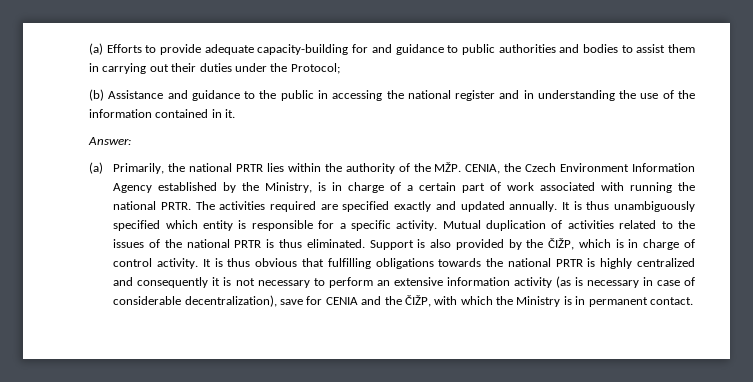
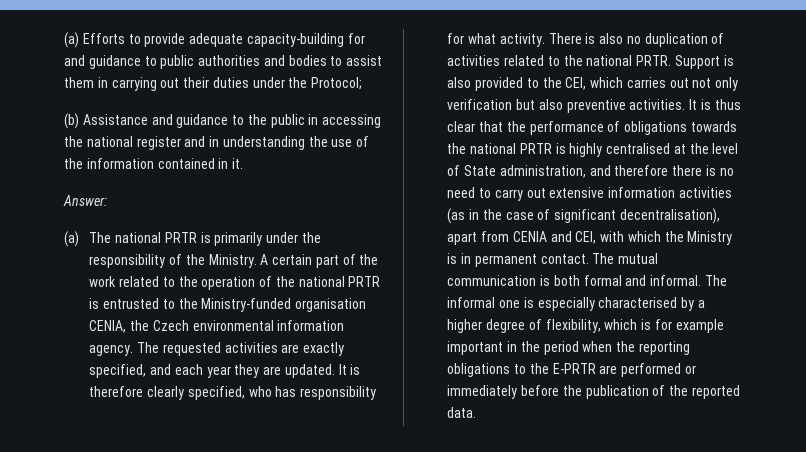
- (a) Primarily, the national PRTR lies within the authority of the MŽP. CENIA, the Czech Environment Information Agency established by the Ministry, is in charge of a certain part of work associated with running the national PRTR. The activities required are specified exactly and updated annually. It is thus unambiguously specified which entity is responsible for a specific activity. Mutual duplication of activities related to the issues of the national PRTR is thus eliminated. Support is also provided by the ČIŽP, which is in charge of control activity. It is thus obvious that fulfilling obligations towards the national PRTR is highly centralized and consequently it is not necessary to perform an extensive information activity (as is necessary in case of considerable decentralization), save for CENIA and the ČIŽP, with which the Ministry is in permanent contact.
+ (a) The national PRTR is primarily under the responsibility of the Ministry. A certain part of the work related to the operation of the national PRTR is entrusted to the Ministry-funded organisation CENIA, the Czech environmental information agency. The requested activities are exactly specified, and each year they are updated. It is therefore clearly specified, who has responsibility for what activity. There is also no duplication of activities related to the national PRTR. Support is also provided to the CEI, which carries out not only verification but also preventive activities. It is thus clear that the performance of obligations towards the national PRTR is highly centralised at the level of State administration, and therefore there is no need to carry out extensive information activities (as in the case of significant decentralisation), apart from CENIA and CEI, with which the Ministry is in permanent contact.
+ The mutual communication is both formal and informal. The informal one is especially characterised by a higher degree of flexibility, which is for example important in the period when the reporting obligations to the E-PRTR are performed or immediately before the publication of the reported data.

